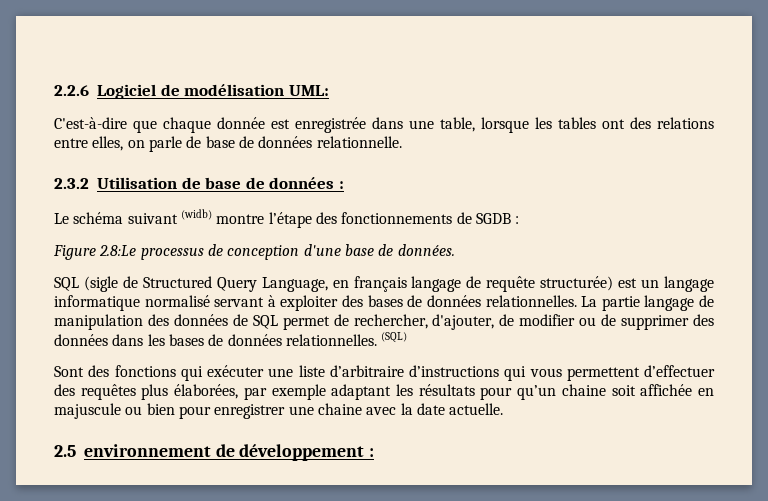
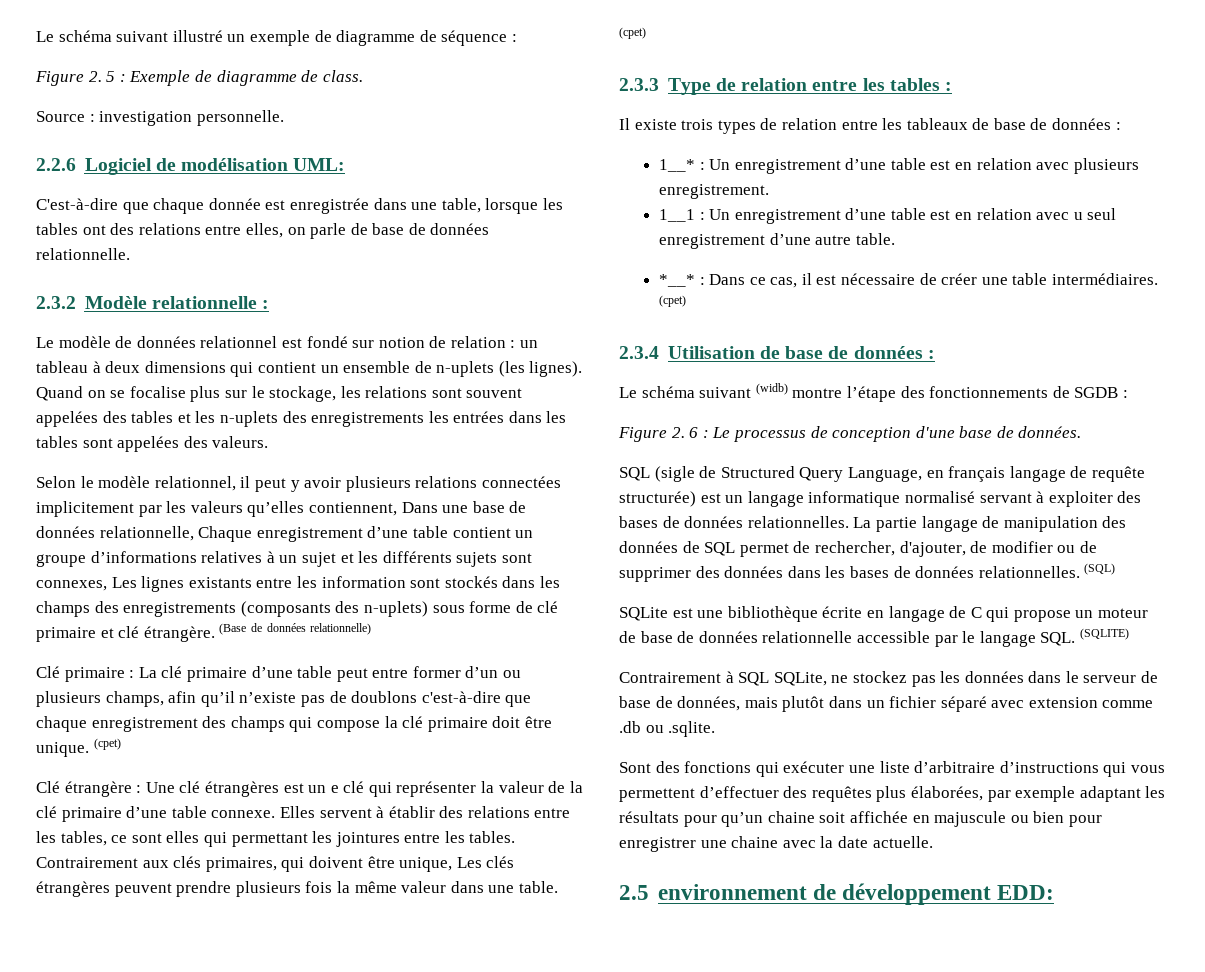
+ Le schéma suivant illustré un exemple de diagramme de séquence :
+ Figure 2. 5 : Exemple de diagramme de class.
+ Source : investigation personnelle.
- 2.3.2 Utilisation de base de données :
+ 2.3.2 Modèle relationnelle :
+ Le modèle de données relationnel est fondé sur notion de relation : un tableau à deux dimensions qui contient un ensemble de n-uplets (les lignes). Quand on se focalise plus sur le stockage, les relations sont souvent appelées des tables et les n-uplets des enregistrements les entrées dans les tables sont appelées des valeurs.
+ Selon le modèle relationnel, il peut y avoir plusieurs relations connectées implicitement par les valeurs qu’elles contiennent, Dans une base de données relationnelle, Chaque enregistrement d’une table contient un groupe d’informations relatives à un sujet et les différents sujets sont connexes, Les lignes existants entre les information sont stockés dans les champs des enregistrements (composants des n-uplets) sous forme de clé primaire et clé étrangère. (Base de données relationnelle)
+ Clé primaire : La clé primaire d’une table peut entre former d’un ou plusieurs champs, afin qu’il n’existe pas de doublons c'est-à-dire que chaque enregistrement des champs qui compose la clé primaire doit être unique. (cpet)
+ Clé étrangère : Une clé étrangères est un e clé qui représenter la valeur de la clé primaire d’une table connexe. Elles servent à établir des relations entre les tables, ce sont elles qui permettant les jointures entre les tables. Contrairement aux clés primaires, qui doivent être unique, Les clés étrangères peuvent prendre plusieurs fois la même valeur dans une table. (cpet)
+ 2.3.3 Type de relation entre les tables :
+ Il existe trois types de relation entre les tableaux de base de données :
+ 1__* : Un enregistrement d’une table est en relation avec plusieurs enregistrement.
+ 1__1 : Un enregistrement d’une table est en relation avec u seul enregistrement d’une autre table.
+ *__* : Dans ce cas, il est nécessaire de créer une table intermédiaires. (cpet)
+ 2.3.4 Utilisation de base de données :
- Figure 2.8:Le processus de conception d'une base de données.
+ Figure 2. 6 : Le processus de conception d'une base de données.
+ SQLite est une bibliothèque écrite en langage de C qui propose un moteur de base de données relationnelle accessible par le langage SQL. (SQLITE)
+ Contrairement à SQL SQLite, ne stockez pas les données dans le serveur de base de données, mais plutôt dans un fichier séparé avec extension comme .db ou .sqlite.
- 2.5 environnement de développement :
+ 2.5 environnement de développement EDD:

